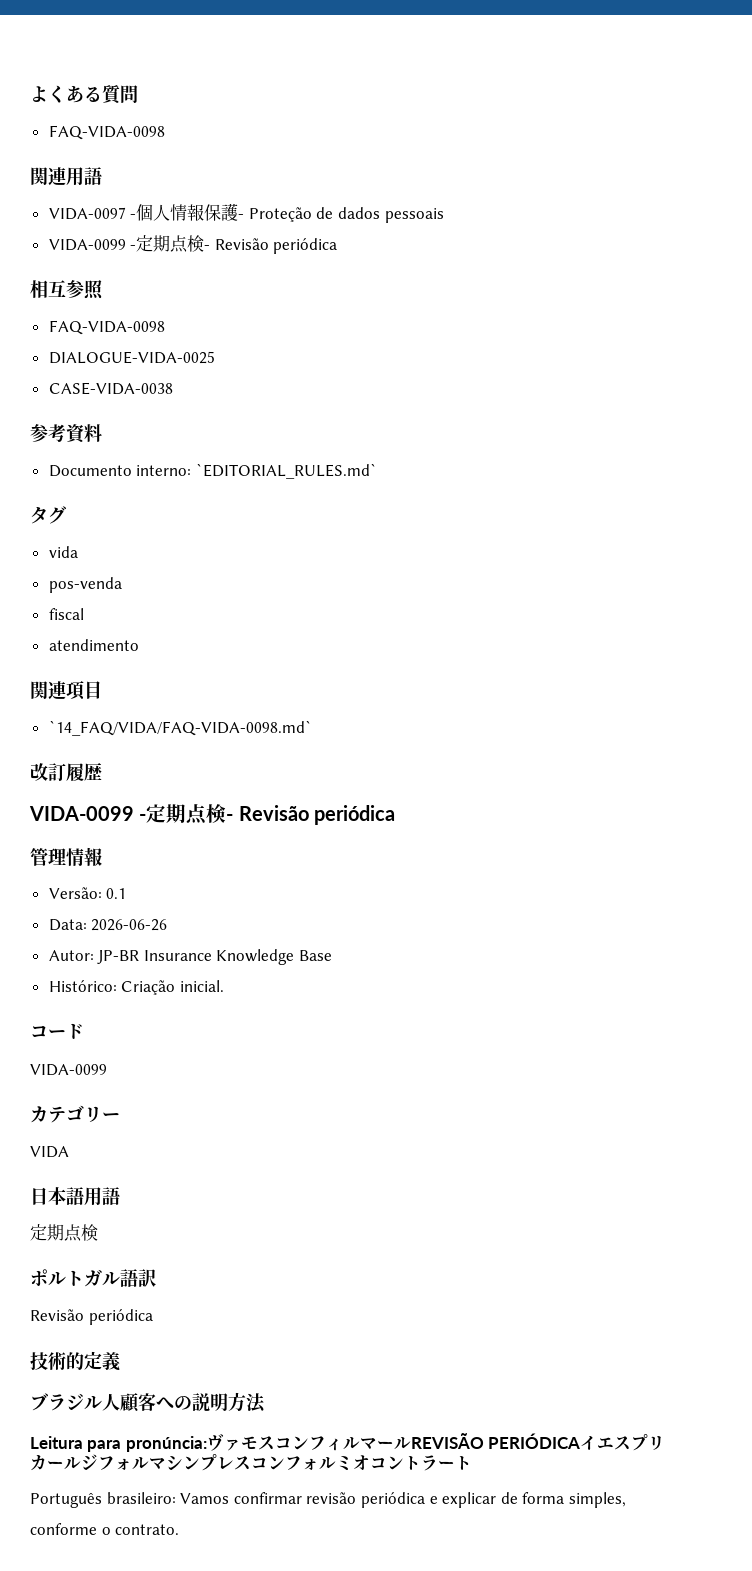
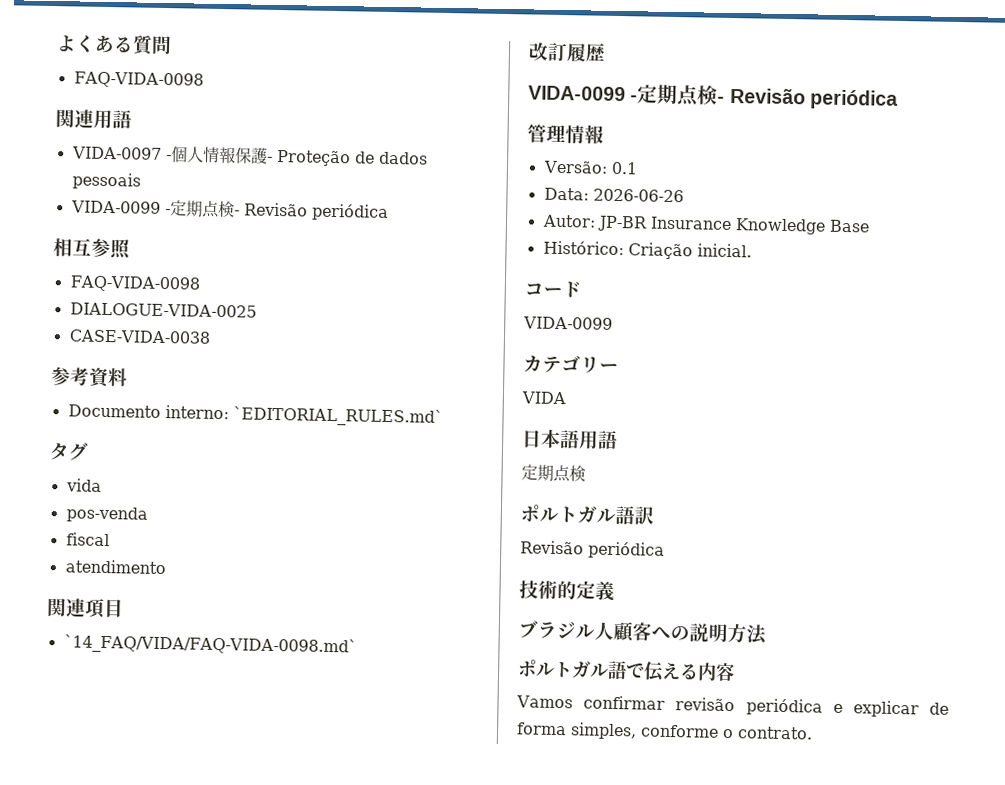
- Leitura para pronúncia:ヴァモスコンフィルマールREVISÃO PERIÓDICAイエスプリカールジフォルマシンプレスコンフォルミオコントラート
- Português brasileiro: Vamos confirmar revisão periódica e explicar de forma simples, conforme o contrato.
+ ポルトガル語で伝える内容
+ Vamos confirmar revisão periódica e explicar de forma simples, conforme o contrato.

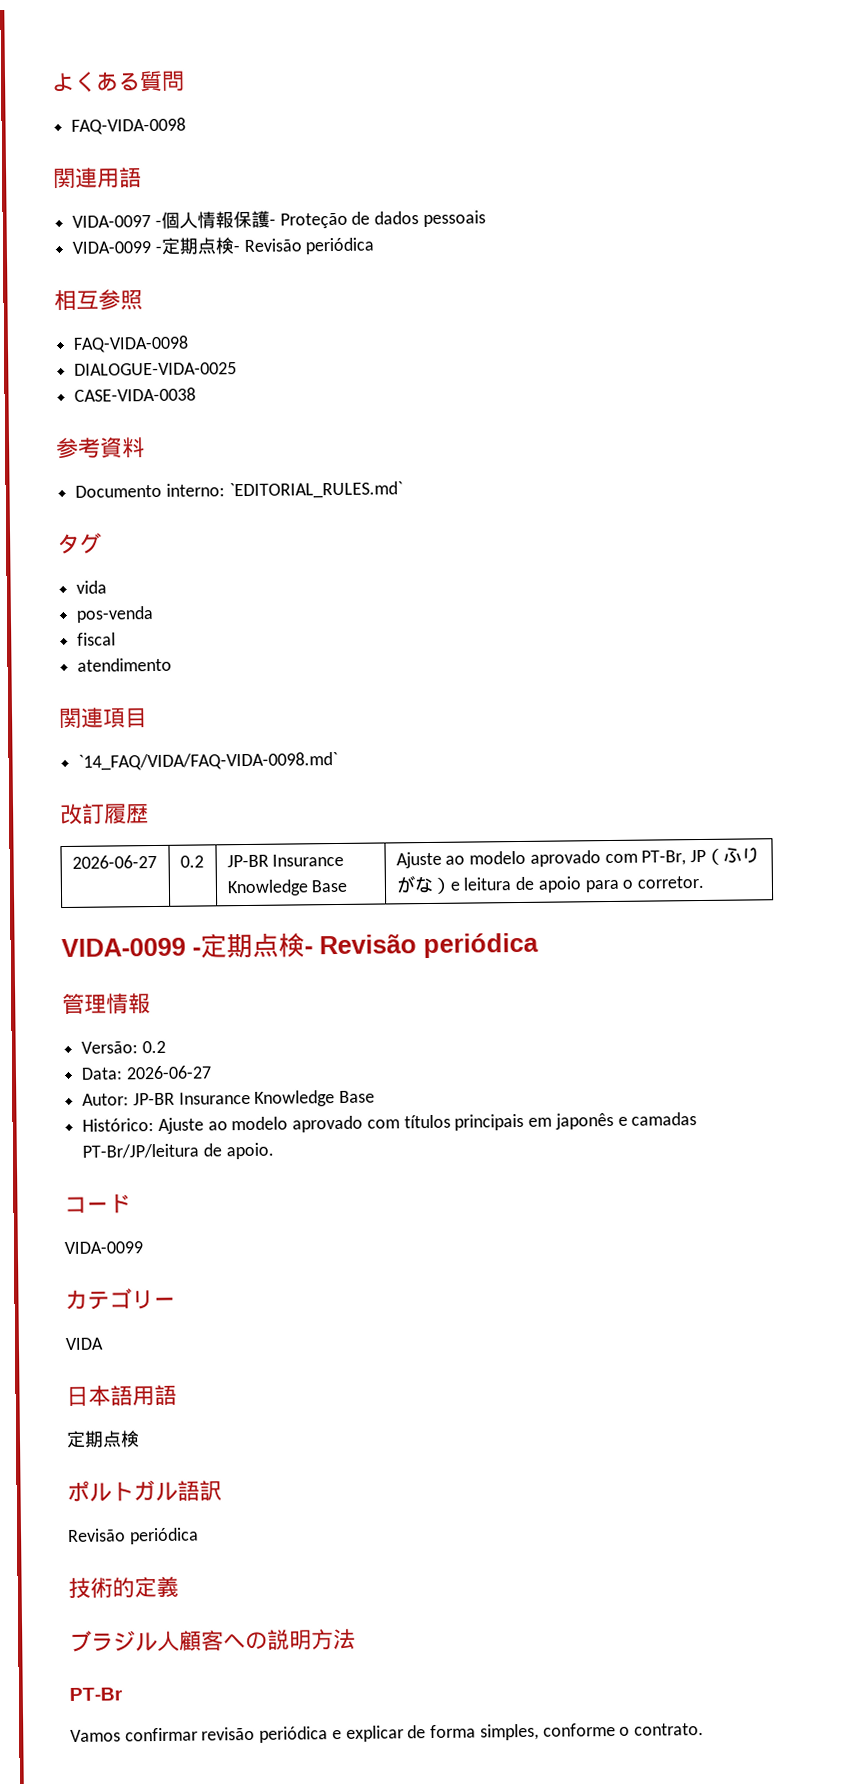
+ 2026-06-27 | 0.2 | JP-BR Insurance Knowledge Base | Ajuste ao modelo aprovado com PT-Br, JP（ふりがな）e leitura de apoio para o corretor.
- Versão: 0.1
+ Versão: 0.2
- Data: 2026-06-26
+ Data: 2026-06-27
- Histórico: Criação inicial.
+ Histórico: Ajuste ao modelo aprovado com títulos principais em japonês e camadas PT-Br/JP/leitura de apoio.
- ポルトガル語で伝える内容
+ PT-Br

